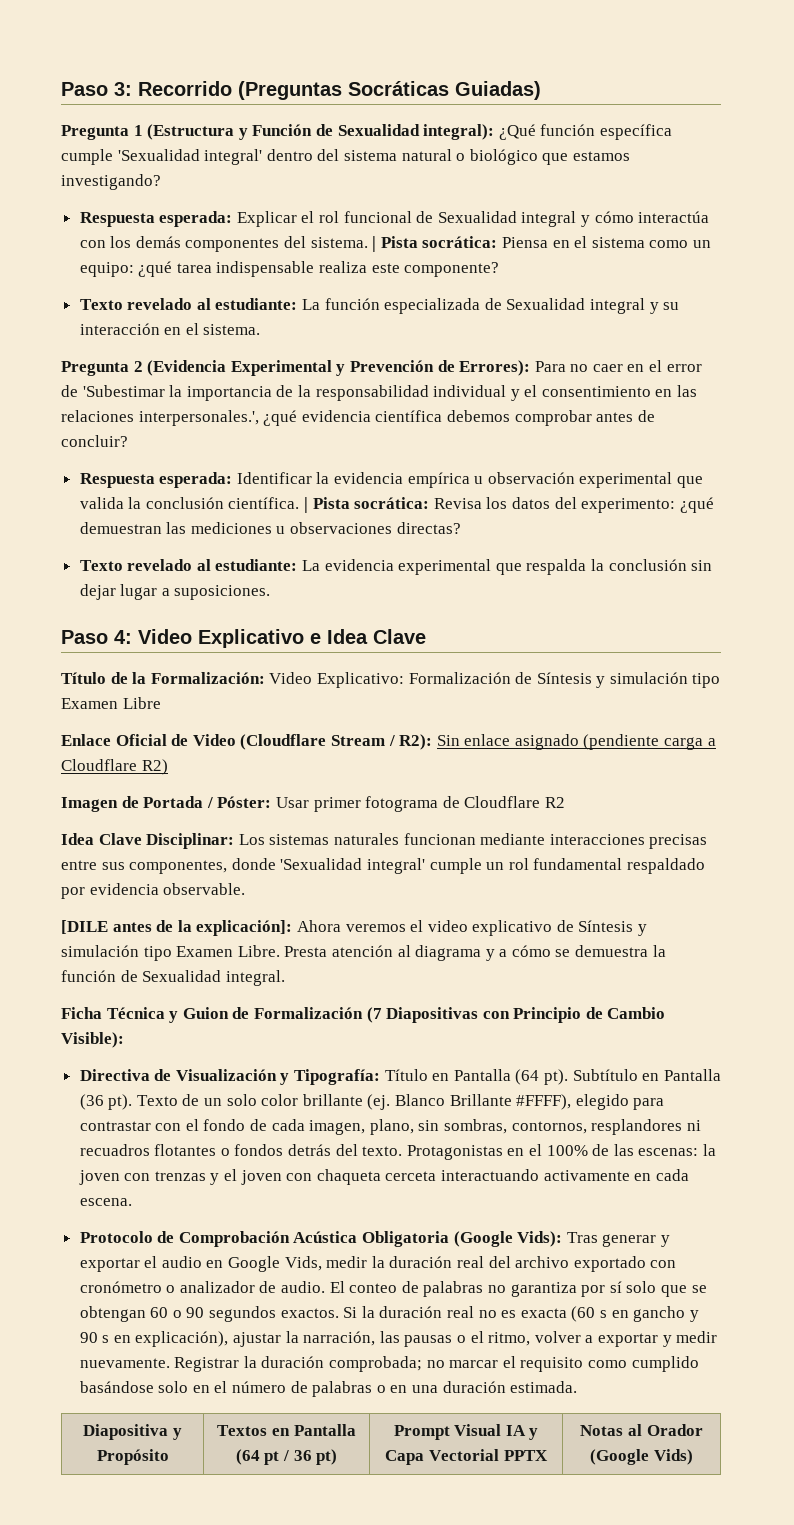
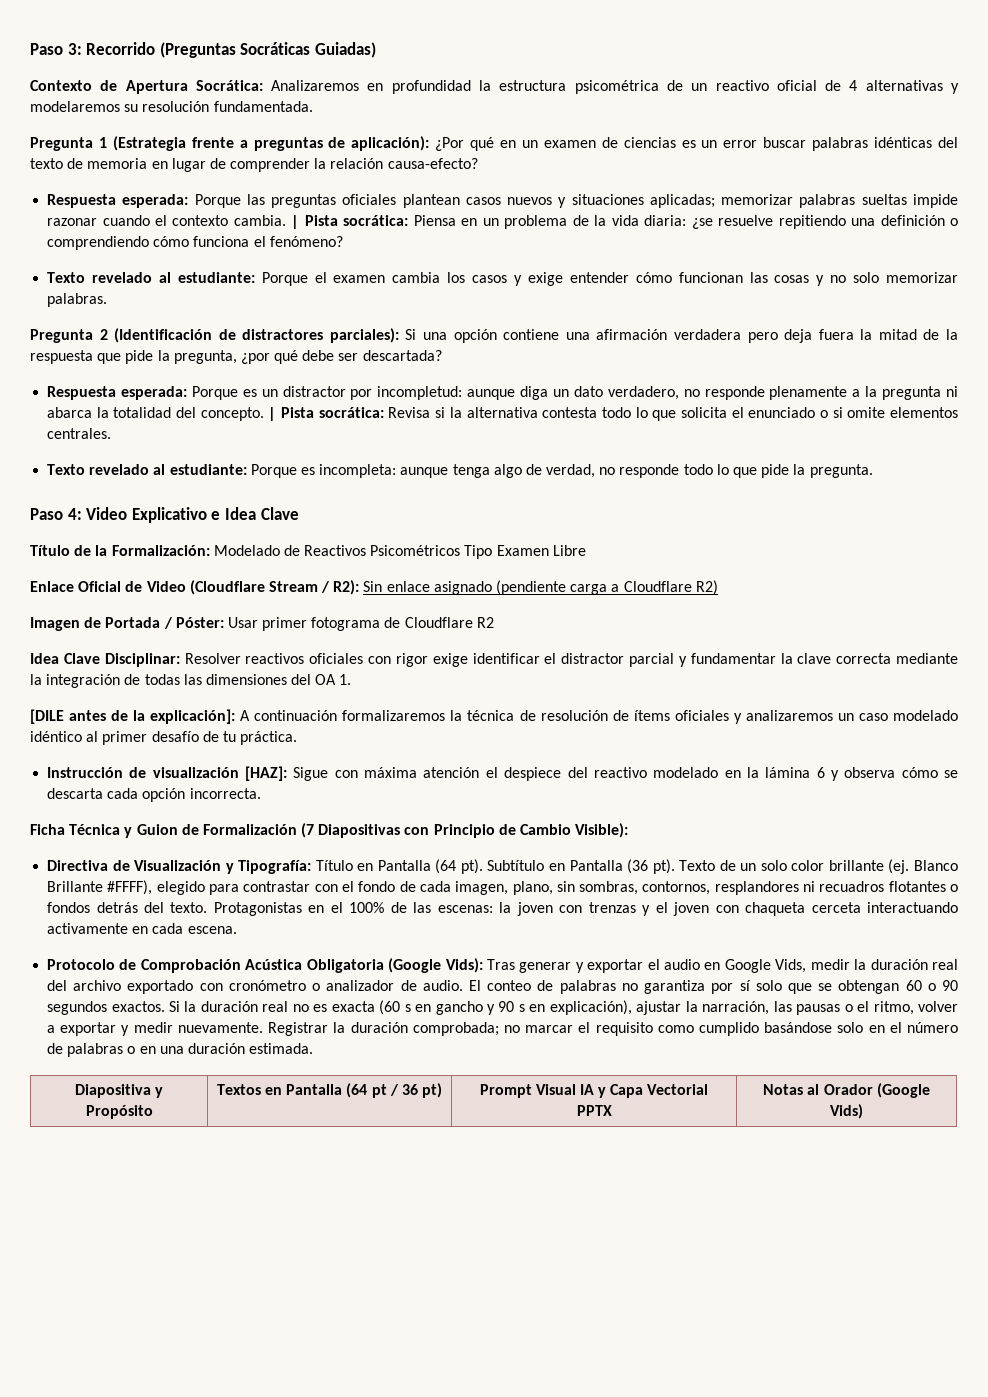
- Pregunta 1 (Estructura y Función de Sexualidad integral): ¿Qué función específica cumple 'Sexualidad integral' dentro del sistema natural o biológico que estamos investigando?
- Respuesta esperada: Explicar el rol funcional de Sexualidad integral y cómo interactúa con los demás componentes del sistema.
+ Contexto de Apertura Socrática: Analizaremos en profundidad la estructura psicométrica de un reactivo oficial de 4 alternativas y modelaremos su resolución fundamentada.
+ Pregunta 1 (Estrategia frente a preguntas de aplicación): ¿Por qué en un examen de ciencias es un error buscar palabras idénticas del texto de memoria en lugar de comprender la relación causa-efecto?
+ Respuesta esperada: Porque las preguntas oficiales plantean casos nuevos y situaciones aplicadas; memorizar palabras sueltas impide razonar cuando el contexto cambia.
- | Pista socrática: Piensa en el sistema como un equipo: ¿qué tarea indispensable realiza este componente?
- Texto revelado al estudiante: La función especializada de Sexualidad integral y su interacción en el sistema.
- Pregunta 2 (Evidencia Experimental y Prevención de Errores): Para no caer en el error de 'Subestimar la importancia de la responsabilidad individual y el consentimiento en las relaciones interpersonales.', ¿qué evidencia científica debemos comprobar antes de concluir?
- Respuesta esperada: Identificar la evidencia empírica u observación experimental que valida la conclusión científica. | Pista socrática: Revisa los datos del experimento: ¿qué demuestran las mediciones u observaciones directas?
- Texto revelado al estudiante: La evidencia experimental que respalda la conclusión sin dejar lugar a suposiciones.
+ | Pista socrática: Piensa en un problema de la vida diaria: ¿se resuelve repitiendo una definición o comprendiendo cómo funciona el fenómeno?
+ Texto revelado al estudiante: Porque el examen cambia los casos y exige entender cómo funcionan las cosas y no solo memorizar palabras.
+ Pregunta 2 (Identificación de distractores parciales): Si una opción contiene una afirmación verdadera pero deja fuera la mitad de la respuesta que pide la pregunta, ¿por qué debe ser descartada?
+ Respuesta esperada: Porque es un distractor por incompletud: aunque diga un dato verdadero, no responde plenamente a la pregunta ni abarca la totalidad del concepto. | Pista socrática: Revisa si la alternativa contesta todo lo que solicita el enunciado o si omite elementos centrales.
+ Texto revelado al estudiante: Porque es incompleta: aunque tenga algo de verdad, no responde todo lo que pide la pregunta.
- Título de la Formalización: Video Explicativo: Formalización de Síntesis y simulación tipo Examen Libre
+ Título de la Formalización: Modelado de Reactivos Psicométricos Tipo Examen Libre
- Idea Clave Disciplinar: Los sistemas naturales funcionan mediante interacciones precisas entre sus componentes, donde 'Sexualidad integral' cumple un rol fundamental respaldado por evidencia observable.
+ Idea Clave Disciplinar: Resolver reactivos oficiales con rigor exige identificar el distractor parcial y fundamentar la clave correcta mediante la integración de todas las dimensiones del OA 1.
- [DILE antes de la explicación]: Ahora veremos el video explicativo de Síntesis y simulación tipo Examen Libre. Presta atención al diagrama y a cómo se demuestra la función de Sexualidad integral.
+ [DILE antes de la explicación]: A continuación formalizaremos la técnica de resolución de ítems oficiales y analizaremos un caso modelado idéntico al primer desafío de tu práctica.
+ Instrucción de visualización [HAZ]: Sigue con máxima atención el despiece del reactivo modelado en la lámina 6 y observa cómo se descarta cada opción incorrecta.

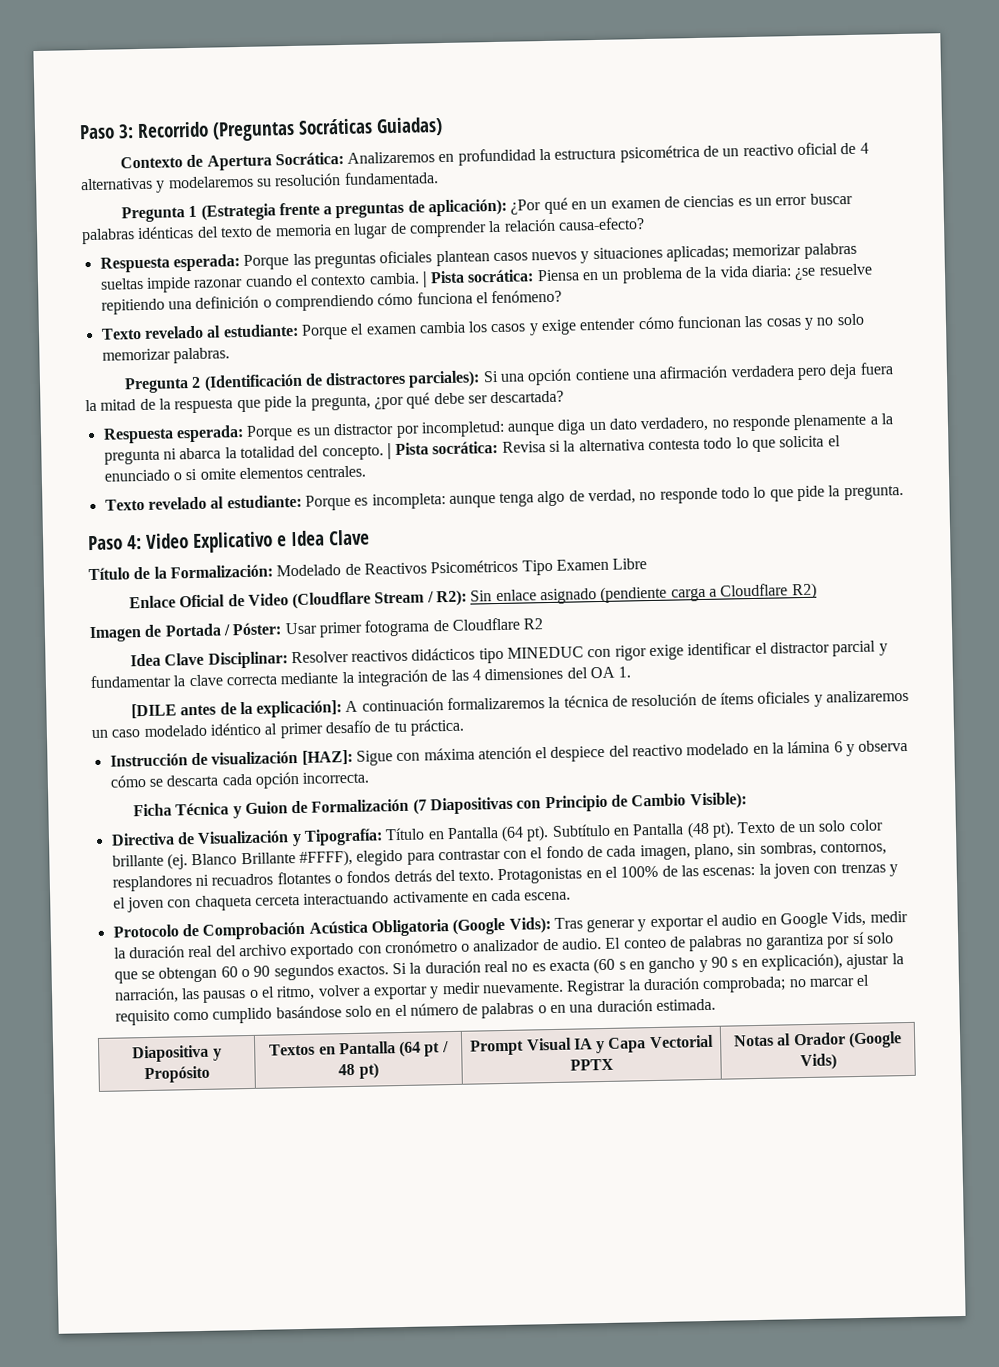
- Idea Clave Disciplinar: Resolver reactivos oficiales con rigor exige identificar el distractor parcial y fundamentar la clave correcta mediante la integración de todas las dimensiones del OA 1.
+ Idea Clave Disciplinar: Resolver reactivos didácticos tipo MINEDUC con rigor exige identificar el distractor parcial y fundamentar la clave correcta mediante la integración de las 4 dimensiones del OA 1.
- Subtítulo en Pantalla (36 pt).
+ Subtítulo en Pantalla (48 pt).
- Diapositiva y Propósito | Textos en Pantalla (64 pt / 36 pt) | Prompt Visual IA y Capa Vectorial PPTX | Notas al Orador (Google Vids)
+ Diapositiva y Propósito | Textos en Pantalla (64 pt / 48 pt) | Prompt Visual IA y Capa Vectorial PPTX | Notas al Orador (Google Vids)

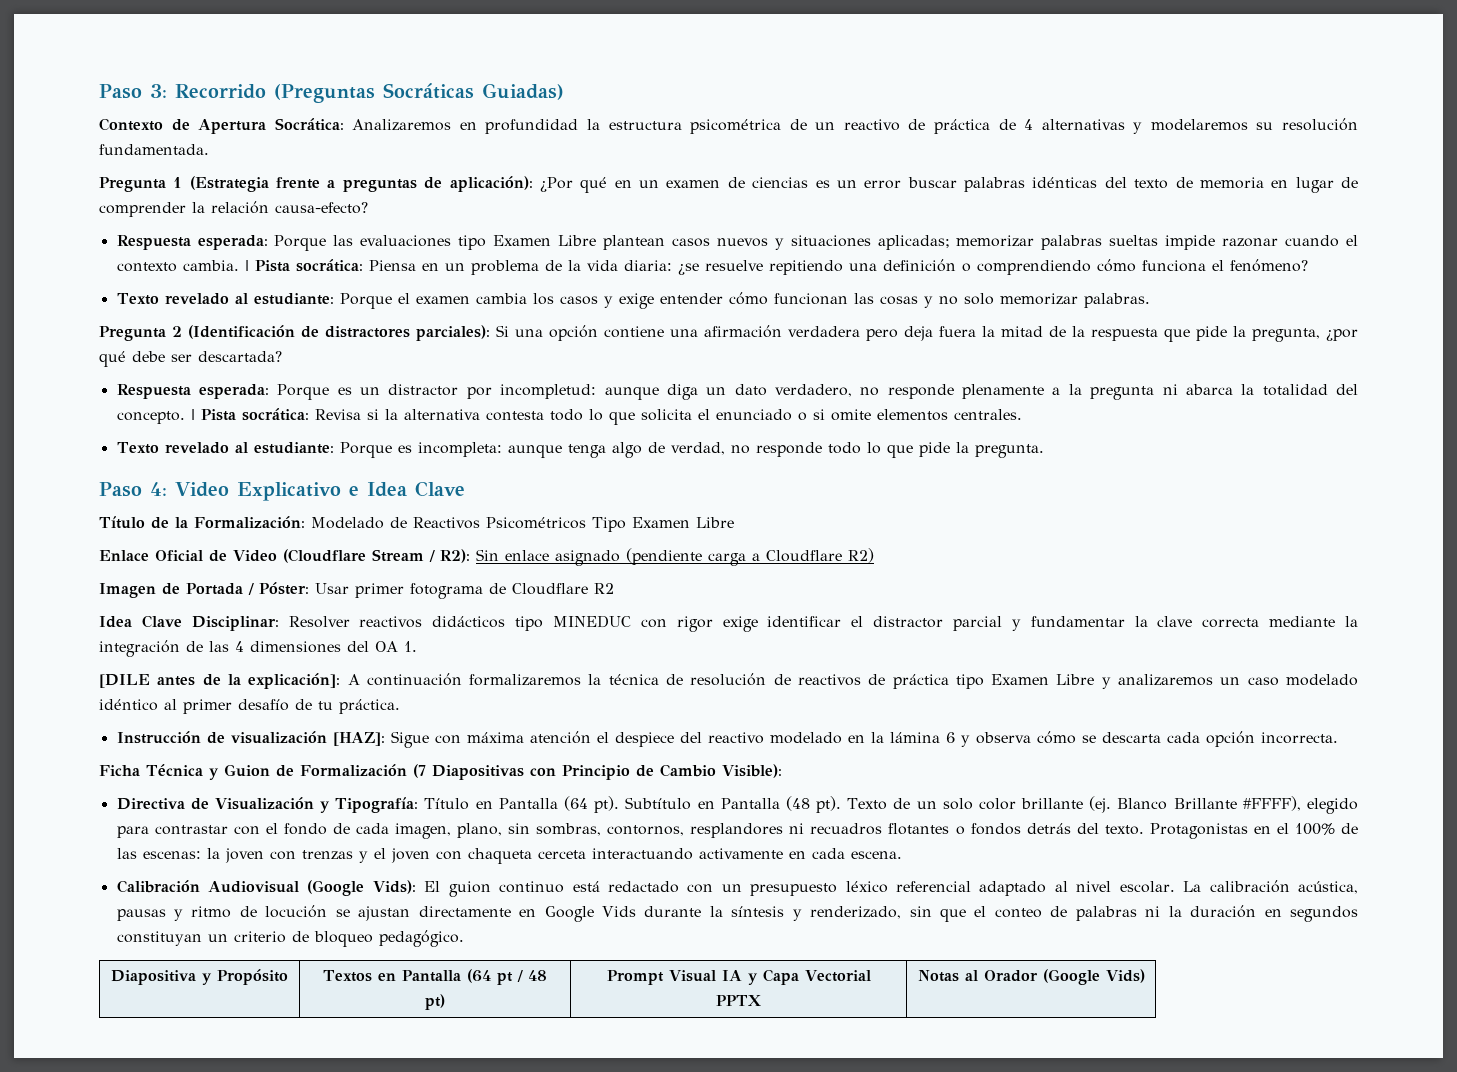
- Contexto de Apertura Socrática: Analizaremos en profundidad la estructura psicométrica de un reactivo oficial de 4 alternativas y modelaremos su resolución fundamentada.
+ Contexto de Apertura Socrática: Analizaremos en profundidad la estructura psicométrica de un reactivo de práctica de 4 alternativas y modelaremos su resolución fundamentada.
- Respuesta esperada: Porque las preguntas oficiales plantean casos nuevos y situaciones aplicadas; memorizar palabras sueltas impide razonar cuando el contexto cambia.
+ Respuesta esperada: Porque las evaluaciones tipo Examen Libre plantean casos nuevos y situaciones aplicadas; memorizar palabras sueltas impide razonar cuando el contexto cambia.
- [DILE antes de la explicación]: A continuación formalizaremos la técnica de resolución de ítems oficiales y analizaremos un caso modelado idéntico al primer desafío de tu práctica.
+ [DILE antes de la explicación]: A continuación formalizaremos la técnica de resolución de reactivos de práctica tipo Examen Libre y analizaremos un caso modelado idéntico al primer desafío de tu práctica.
- Protocolo de Comprobación Acústica Obligatoria (Google Vids): Tras generar y exportar el audio en Google Vids, medir la duración real del archivo exportado con cronómetro o analizador de audio. El conteo de palabras no garantiza por sí solo que se obtengan 60 o 90 segundos exactos. Si la duración real no es exacta (60 s en gancho y 90 s en explicación), ajustar la narración, las pausas o el ritmo, volver a exportar y medir nuevamente. Registrar la duración comprobada; no marcar el requisito como cumplido basándose solo en el número de palabras o en una duración estimada.
+ Calibración Audiovisual (Google Vids): El guion continuo está redactado con un presupuesto léxico referencial adaptado al nivel escolar. La calibración acústica, pausas y ritmo de locución se ajustan directamente en Google Vids durante la síntesis y renderizado, sin que el conteo de palabras ni la duración en segundos constituyan un criterio de bloqueo pedagógico.

